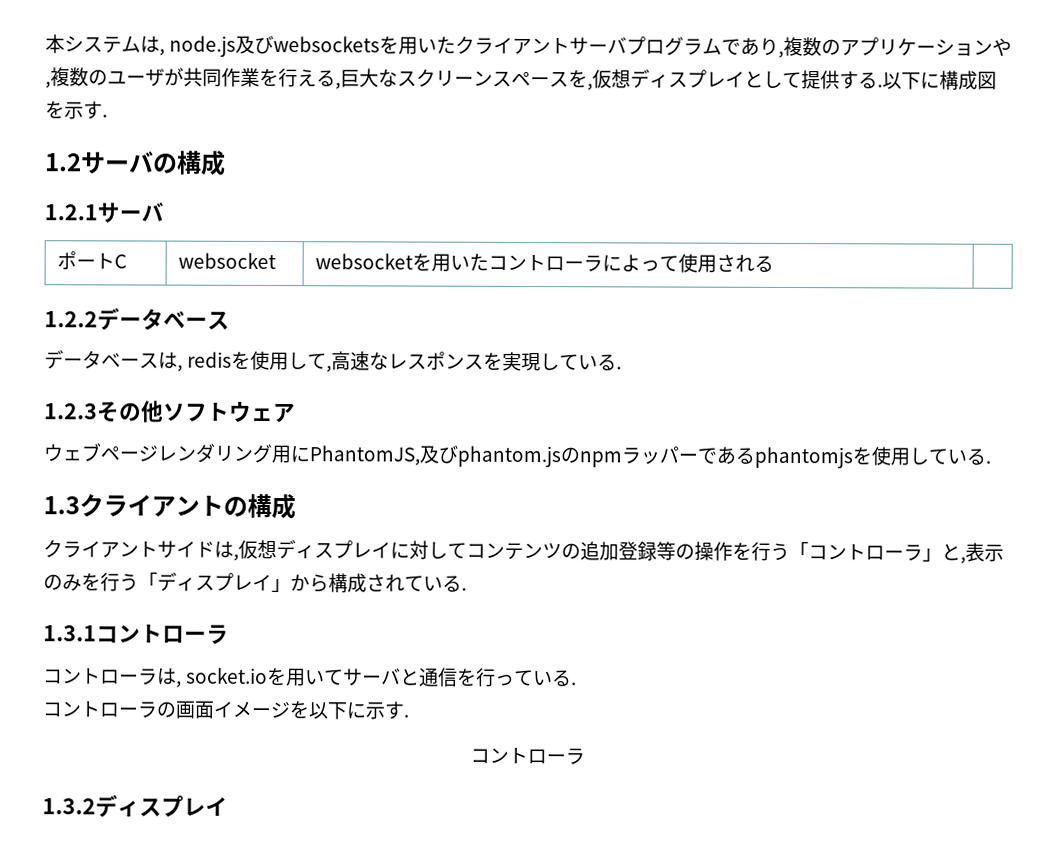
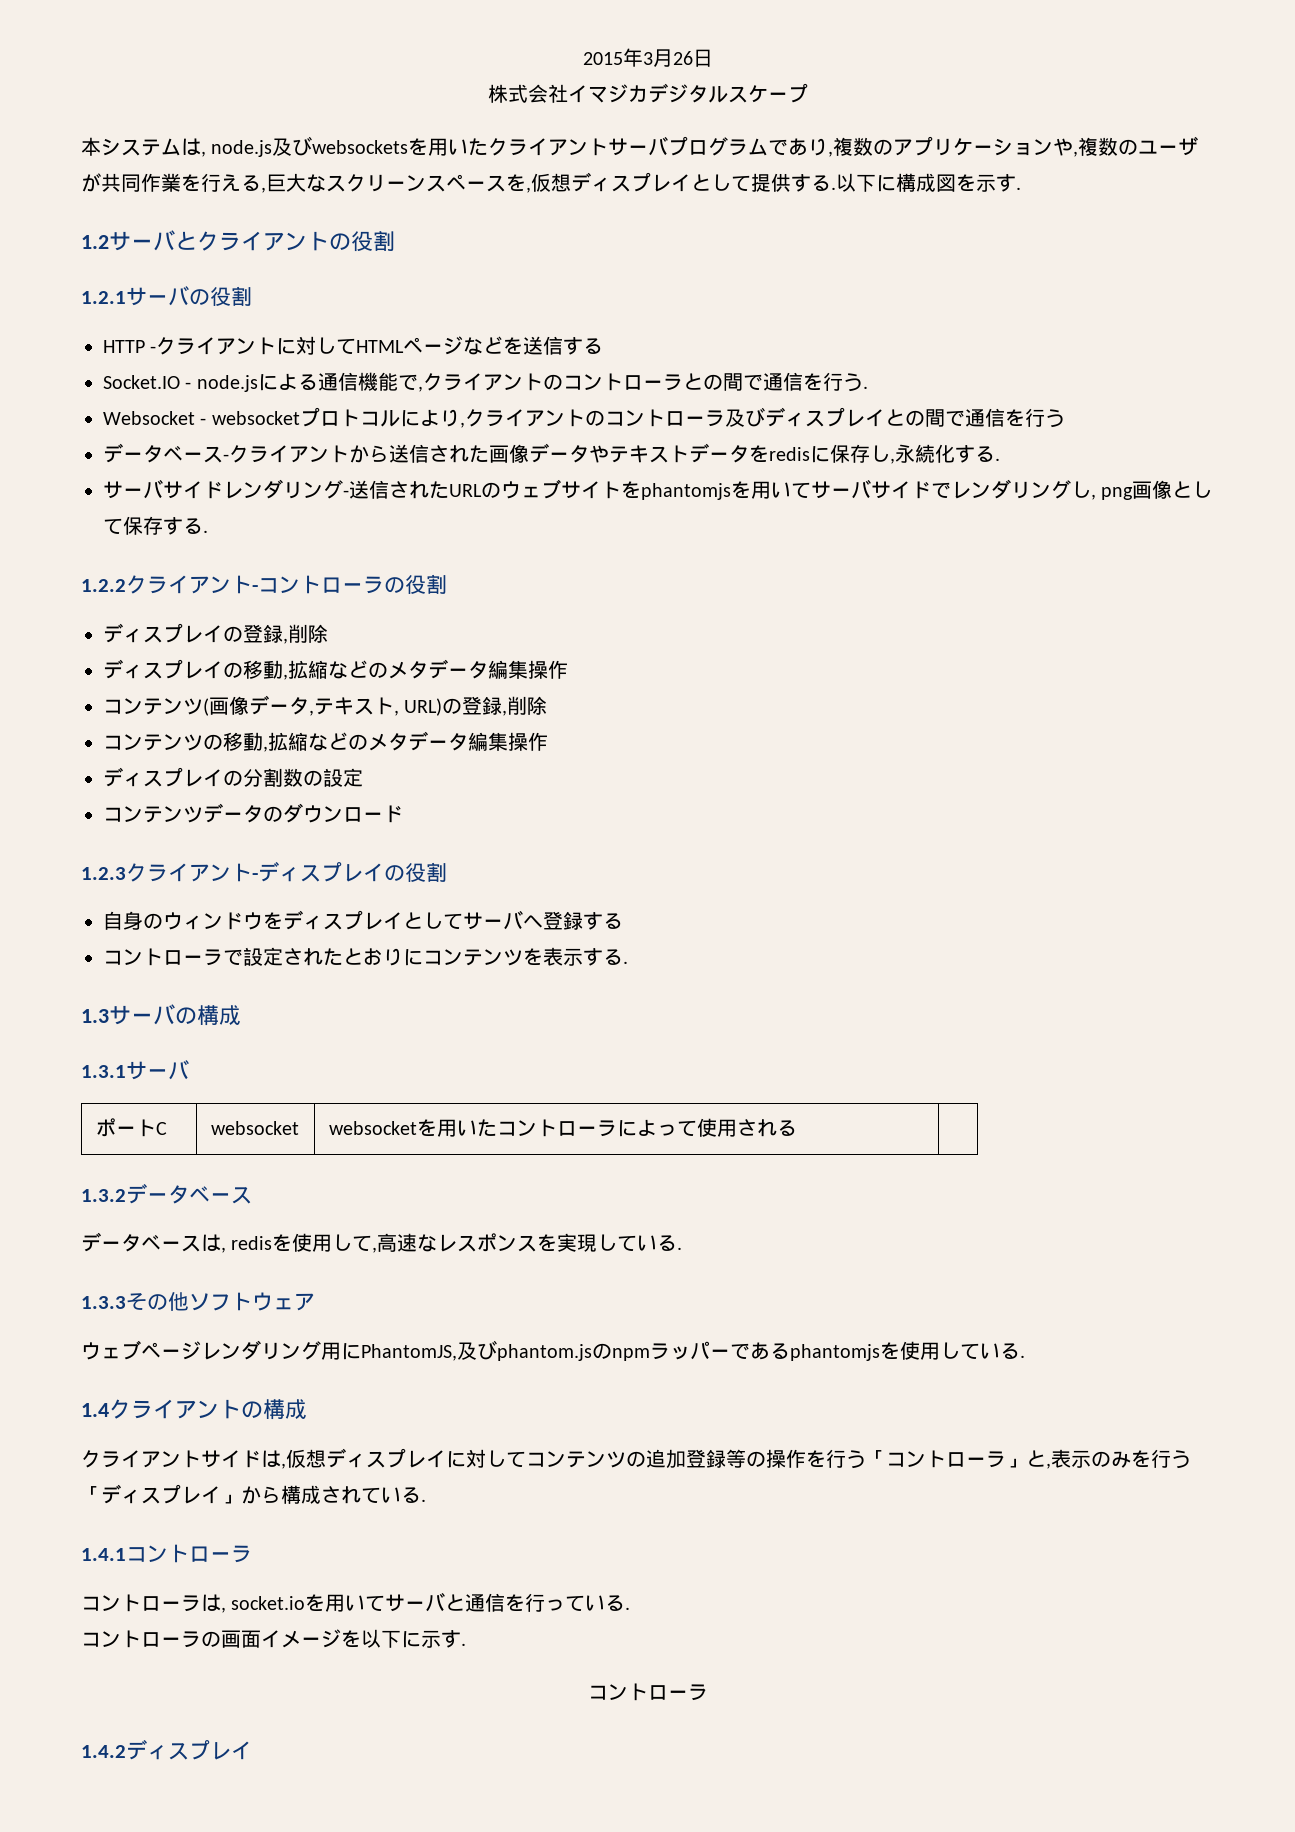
+ 2015年3月26日
+ 株式会社イマジカデジタルスケープ
- 1.2サーバの構成
- 1.2.1サーバ
+ 1.2サーバとクライアントの役割
+ 1.2.1サーバの役割
+ HTTP -クライアントに対してHTMLページなどを送信する
+ Socket.IO - node.jsによる通信機能で,クライアントのコントローラとの間で通信を行う.
+ Websocket - websocketプロトコルにより,クライアントのコントローラ及びディスプレイとの間で通信を行う
+ データベース-クライアントから送信された画像データやテキストデータをredisに保存し,永続化する.
+ サーバサイドレンダリング-送信されたURLのウェブサイトをphantomjsを用いてサーバサイドでレンダリングし, png画像として保存する.
+ 1.2.2クライアント-コントローラの役割
+ ディスプレイの登録,削除
+ ディスプレイの移動,拡縮などのメタデータ編集操作
+ コンテンツ(画像データ,テキスト, URL)の登録,削除
+ コンテンツの移動,拡縮などのメタデータ編集操作
+ ディスプレイの分割数の設定
+ コンテンツデータのダウンロード
+ 1.2.3クライアント-ディスプレイの役割
+ 自身のウィンドウをディスプレイとしてサーバへ登録する
+ コントローラで設定されたとおりにコンテンツを表示する.
+ 1.3サーバの構成
+ 1.3.1サーバ
- 1.2.2データベース
+ 1.3.2データベース
- 1.2.3その他ソフトウェア
+ 1.3.3その他ソフトウェア
- 1.3クライアントの構成
+ 1.4クライアントの構成
- 1.3.1コントローラ
+ 1.4.1コントローラ
- 1.3.2ディスプレイ
+ 1.4.2ディスプレイ

